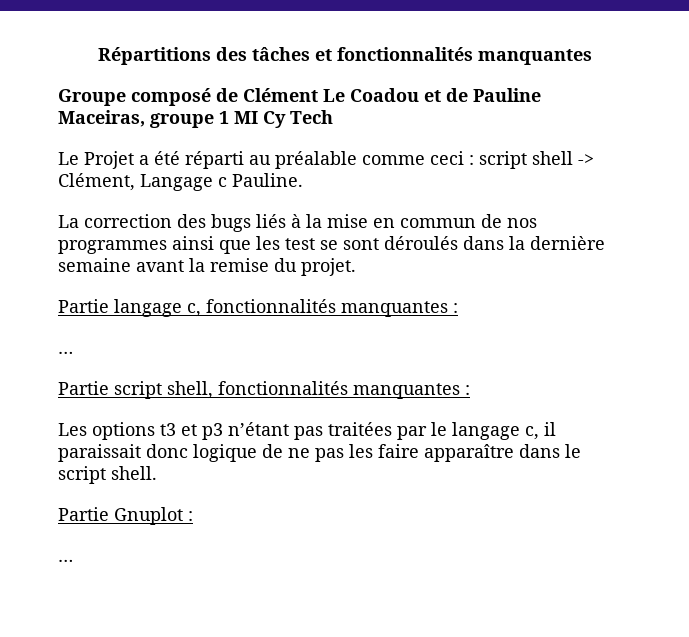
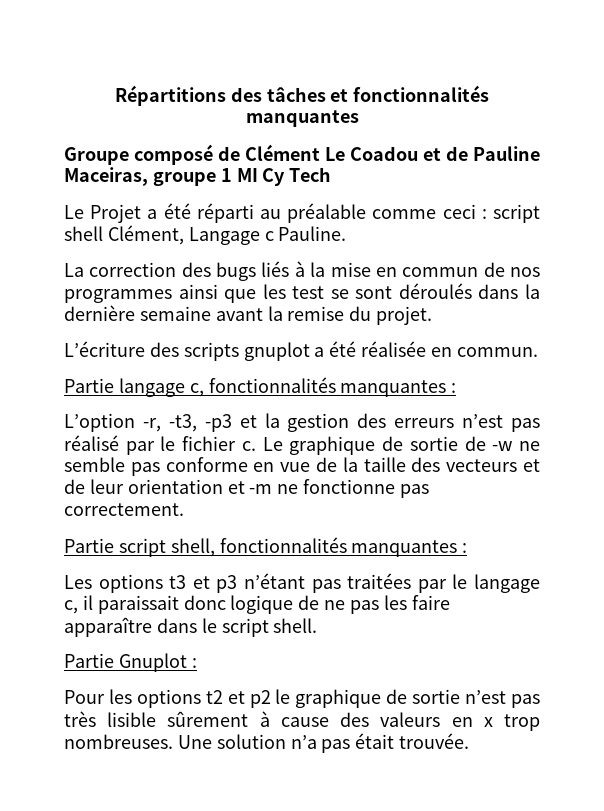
- Le Projet a été réparti au préalable comme ceci : script shell -> Clément, Langage c Pauline.
+ Le Projet a été réparti au préalable comme ceci : script shell Clément, Langage c Pauline.
+ L’écriture des scripts gnuplot a été réalisée en commun.
  Partie langage c, fonctionnalités manquantes :
- …
+ L’option -r, -t3, -p3 et la gestion des erreurs n’est pas réalisé par le fichier c. Le graphique de sortie de -w ne semble pas conforme en vue de la taille des vecteurs et de leur orientation et -m ne fonctionne pas correctement.
  Partie Gnuplot :
- …
+ Pour les options t2 et p2 le graphique de sortie n’est pas très lisible sûrement à cause des valeurs en x trop nombreuses. Une solution n’a pas était trouvée.

